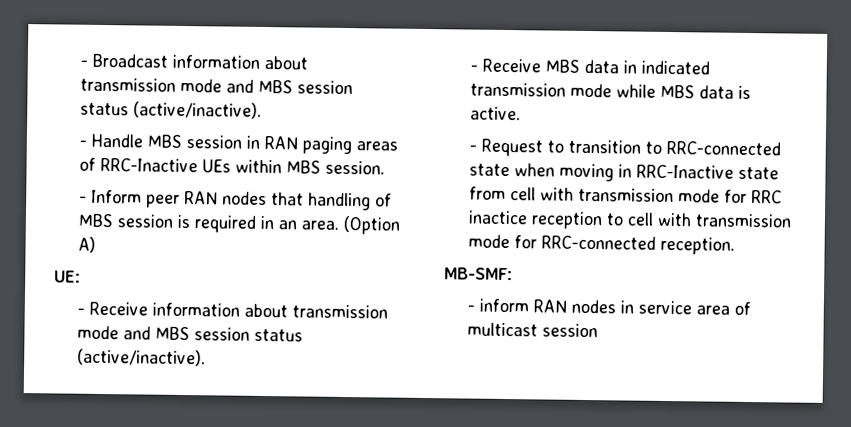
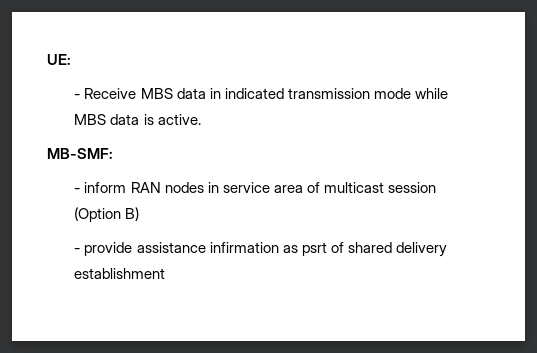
- - Broadcast information about transmission mode and MBS session status (active/inactive).
- - Handle MBS session in RAN paging areas of RRC-Inactive UEs within MBS session.
- - Inform peer RAN nodes that handling of MBS session is required in an area. (Option A)
  UE:
- - Receive information about transmission mode and MBS session status (active/inactive).
- - Request to transition to RRC-connected state when moving in RRC-Inactive state from cell with transmission mode for RRC inactice reception to cell with transmission mode for RRC-connected reception.
- - inform RAN nodes in service area of multicast session
+ - inform RAN nodes in service area of multicast session (Option B)
+ - provide assistance infirmation as psrt of shared delivery establishment

